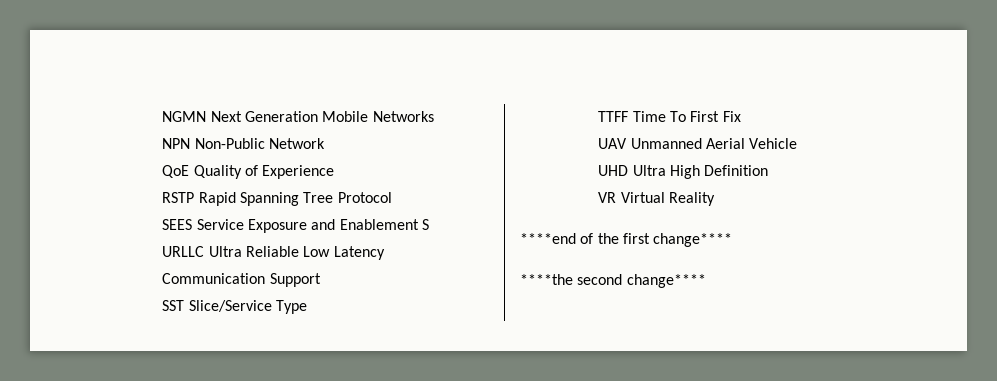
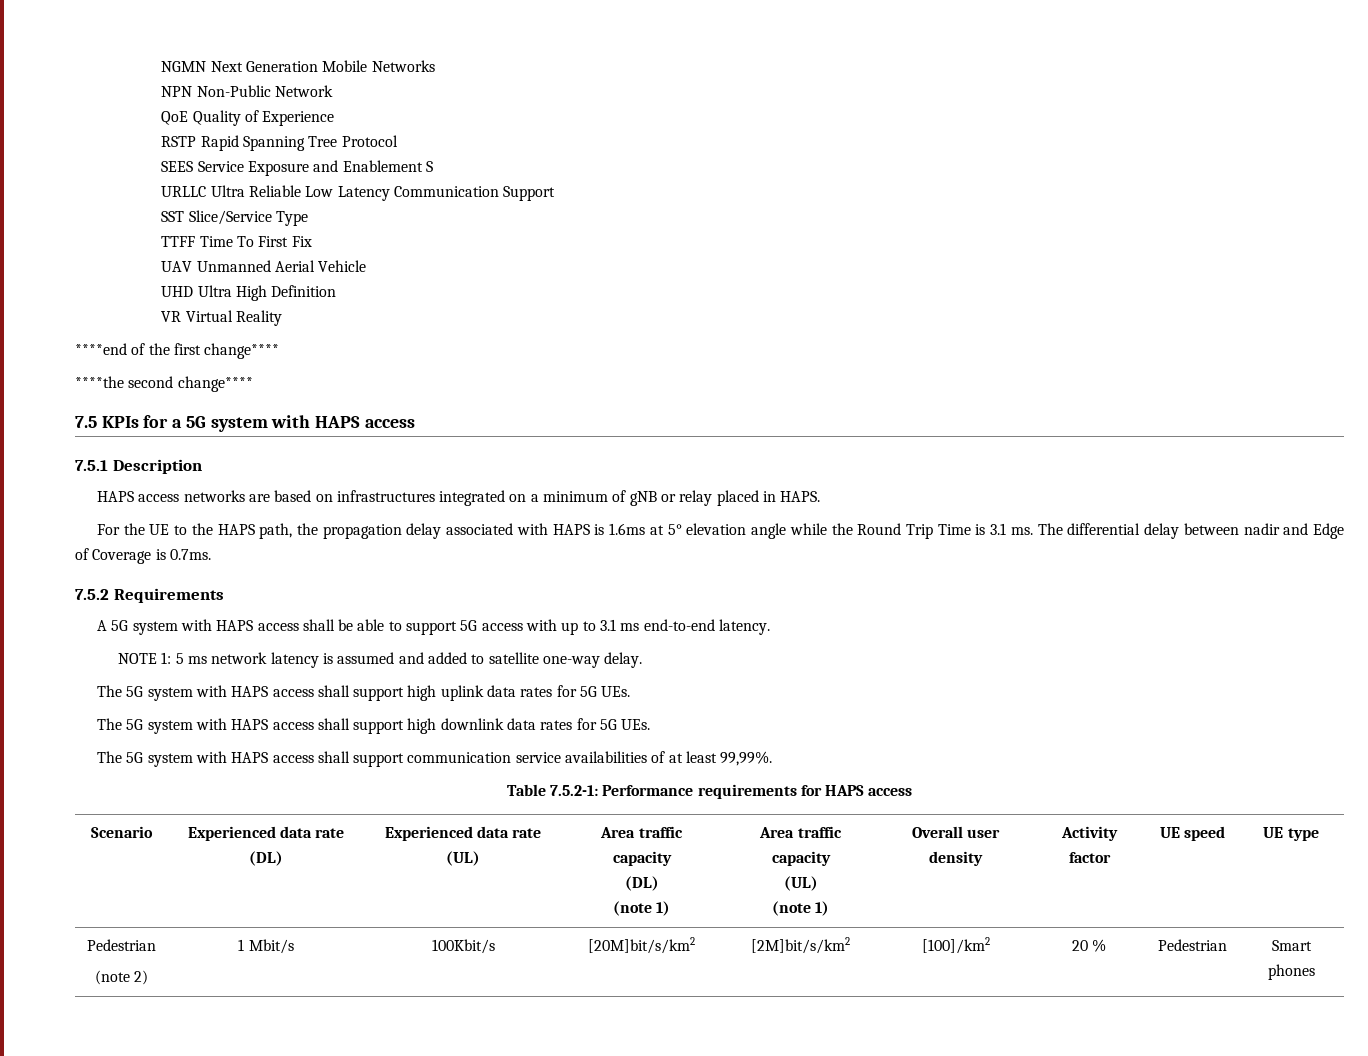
+ 7.5 KPIs for a 5G system with HAPS access
+ 7.5.1 Description
+ HAPS access networks are based on infrastructures integrated on a minimum of gNB or relay placed in HAPS.
+ For the UE to the HAPS path, the propagation delay associated with HAPS is 1.6ms at 5° elevation angle while the Round Trip Time is 3.1 ms. The differential delay between nadir and Edge of Coverage is 0.7ms.
+ 7.5.2 Requirements
+ A 5G system with HAPS access shall be able to support 5G access with up to 3.1 ms end-to-end latency.
+ NOTE 1: 5 ms network latency is assumed and added to satellite one-way delay.
+ The 5G system with HAPS access shall support high uplink data rates for 5G UEs.
+ The 5G system with HAPS access shall support high downlink data rates for 5G UEs.
+ The 5G system with HAPS access shall support communication service availabilities of at least 99,99%.
+ Table 7.5.2-1: Performance requirements for HAPS access
+ Scenario | Experienced data rate (DL) | Experienced data rate (UL) | Area traffic capacity
+ (DL)
+ (note 1) | Area traffic capacity
+ (UL)
+ (note 1) | Overall user density | Activity factor | UE speed | UE type
+ Pedestrian
+ (note 2) | 1 Mbit/s | 100Kbit/s | [20M]bit/s/km2 | [2M]bit/s/km2 | [100]/km2 | 20 % | Pedestrian | Smart phones

